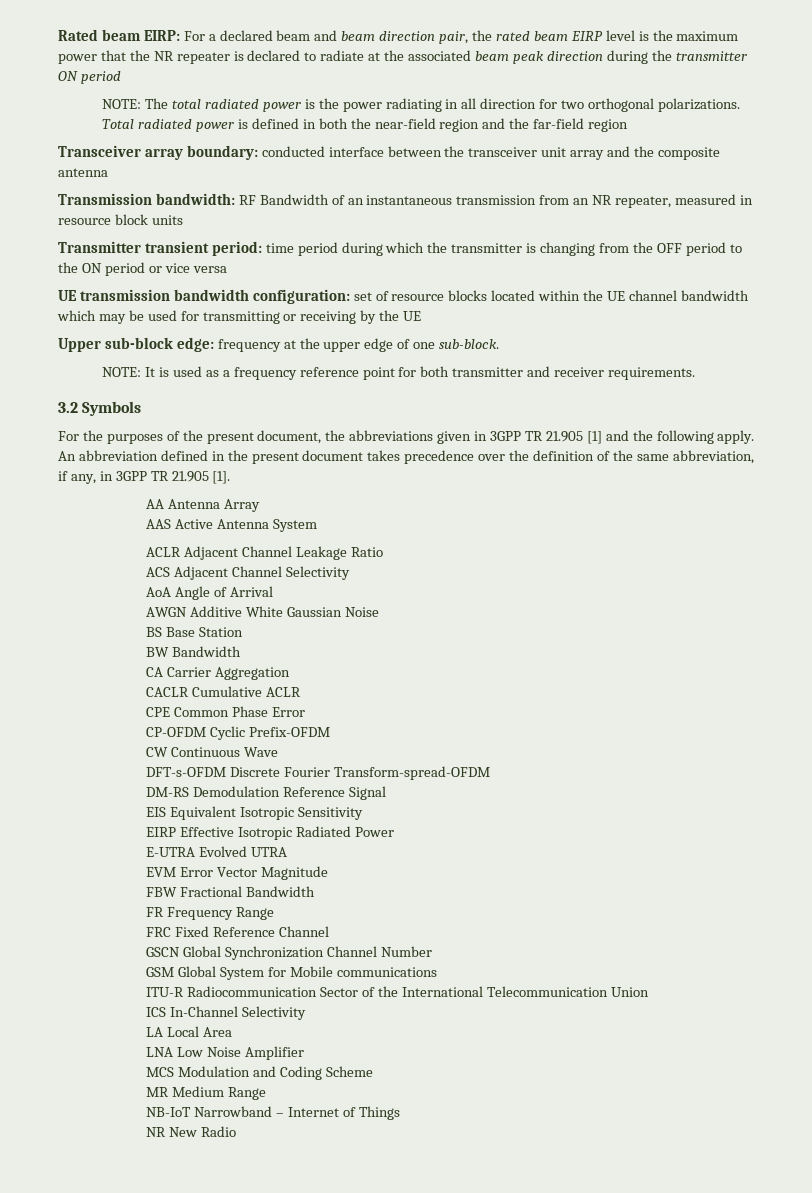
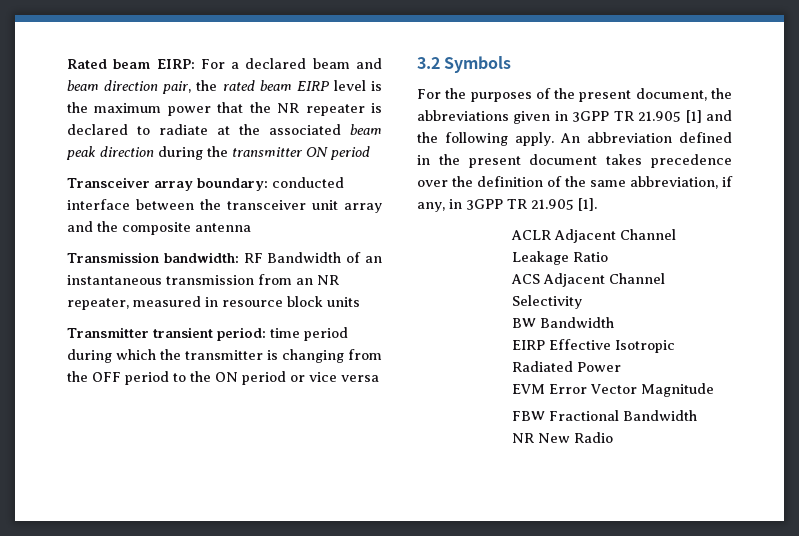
- NOTE: The total radiated power is the power radiating in all direction for two orthogonal polarizations. Total radiated power is defined in both the near-field region and the far-field region
- UE transmission bandwidth configuration: set of resource blocks located within the UE channel bandwidth which may be used for transmitting or receiving by the UE
- Upper sub-block edge: frequency at the upper edge of one sub-block.
- NOTE: It is used as a frequency reference point for both transmitter and receiver requirements.
- AA Antenna Array
- AAS Active Antenna System
- AoA Angle of Arrival
- AWGN Additive White Gaussian Noise
- BS Base Station
  BW Bandwidth
- CA Carrier Aggregation
- CACLR Cumulative ACLR
- CPE Common Phase Error
- CP-OFDM Cyclic Prefix-OFDM
- CW Continuous Wave
- DFT-s-OFDM Discrete Fourier Transform-spread-OFDM
- DM-RS Demodulation Reference Signal
- EIS Equivalent Isotropic Sensitivity
- E-UTRA Evolved UTRA
- FR Frequency Range
- FRC Fixed Reference Channel
- GSCN Global Synchronization Channel Number
- GSM Global System for Mobile communications
- ITU-R Radiocommunication Sector of the International Telecommunication Union
- ICS In-Channel Selectivity
- LA Local Area
- LNA Low Noise Amplifier
- MCS Modulation and Coding Scheme
- MR Medium Range
- NB-IoT Narrowband – Internet of Things

